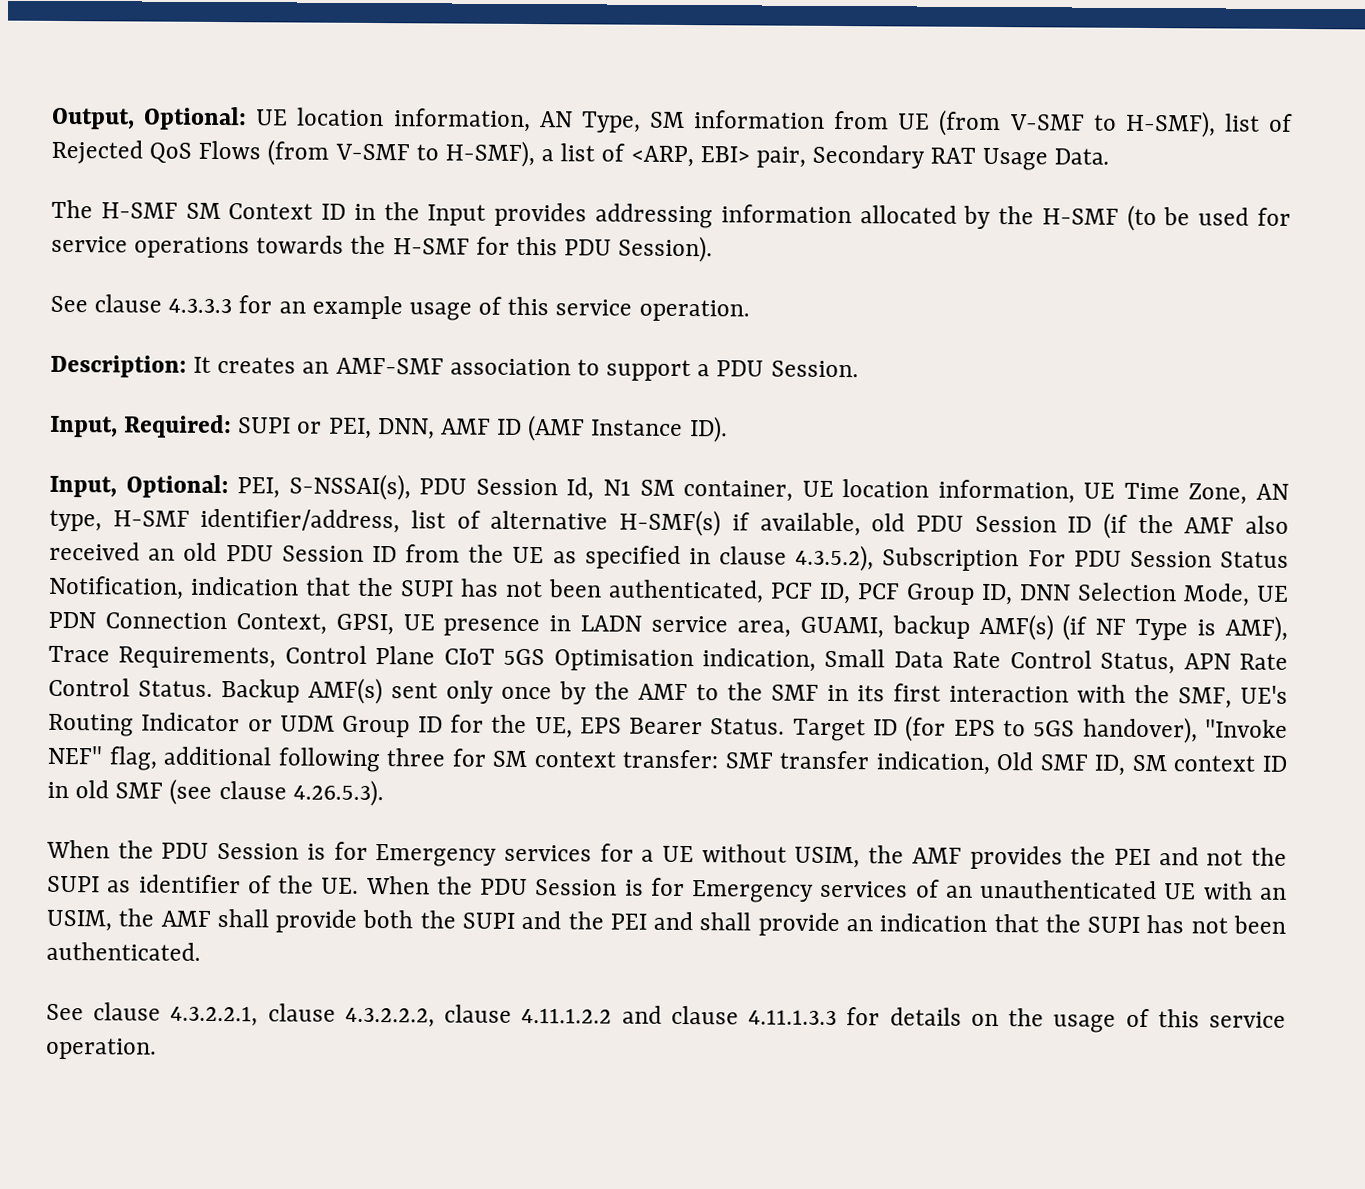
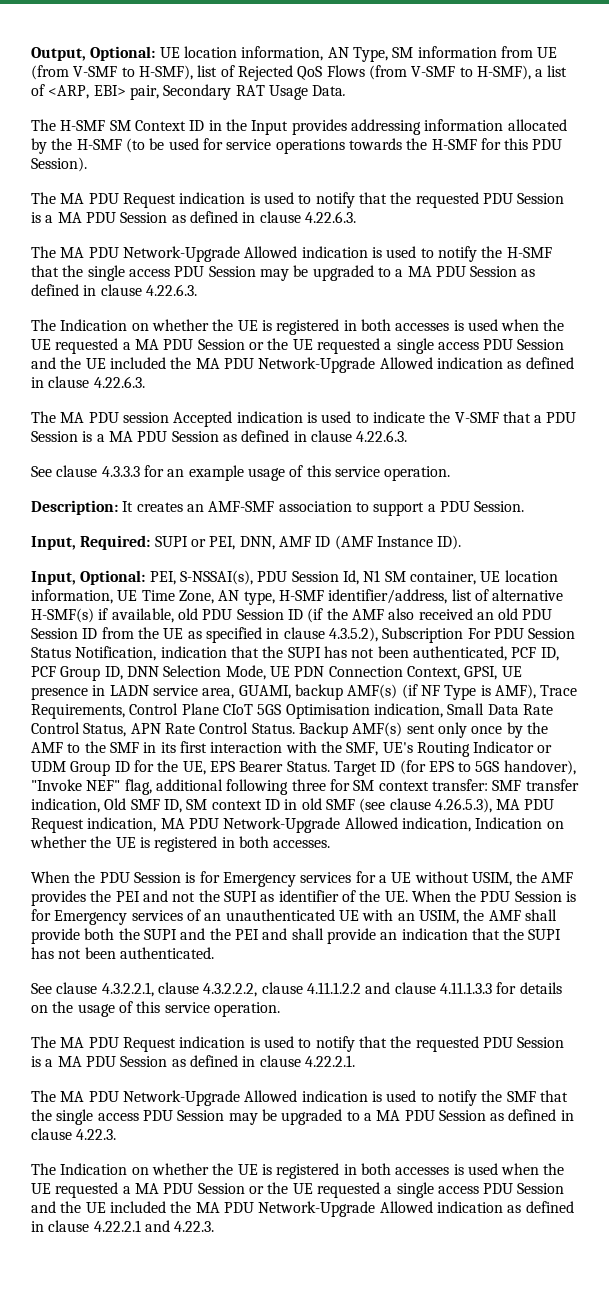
+ The MA PDU Request indication is used to notify that the requested PDU Session is a MA PDU Session as defined in clause 4.22.6.3.
+ The MA PDU Network-Upgrade Allowed indication is used to notify the H-SMF that the single access PDU Session may be upgraded to a MA PDU Session as defined in clause 4.22.6.3.
+ The Indication on whether the UE is registered in both accesses is used when the UE requested a MA PDU Session or the UE requested a single access PDU Session and the UE included the MA PDU Network-Upgrade Allowed indication as defined in clause 4.22.6.3.
+ The MA PDU session Accepted indication is used to indicate the V-SMF that a PDU Session is a MA PDU Session as defined in clause 4.22.6.3.
- Target ID (for EPS to 5GS handover), "Invoke NEF" flag, additional following three for SM context transfer: SMF transfer indication, Old SMF ID, SM context ID in old SMF (see clause 4.26.5.3).
+ Target ID (for EPS to 5GS handover), "Invoke NEF" flag, additional following three for SM context transfer: SMF transfer indication, Old SMF ID, SM context ID in old SMF (see clause 4.26.5.3), MA PDU Request indication, MA PDU Network-Upgrade Allowed indication, Indication on whether the UE is registered in both accesses.
+ The MA PDU Request indication is used to notify that the requested PDU Session is a MA PDU Session as defined in clause 4.22.2.1.
+ The MA PDU Network-Upgrade Allowed indication is used to notify the SMF that the single access PDU Session may be upgraded to a MA PDU Session as defined in clause 4.22.3.
+ The Indication on whether the UE is registered in both accesses is used when the UE requested a MA PDU Session or the UE requested a single access PDU Session and the UE included the MA PDU Network-Upgrade Allowed indication as defined in clause 4.22.2.1 and 4.22.3.

